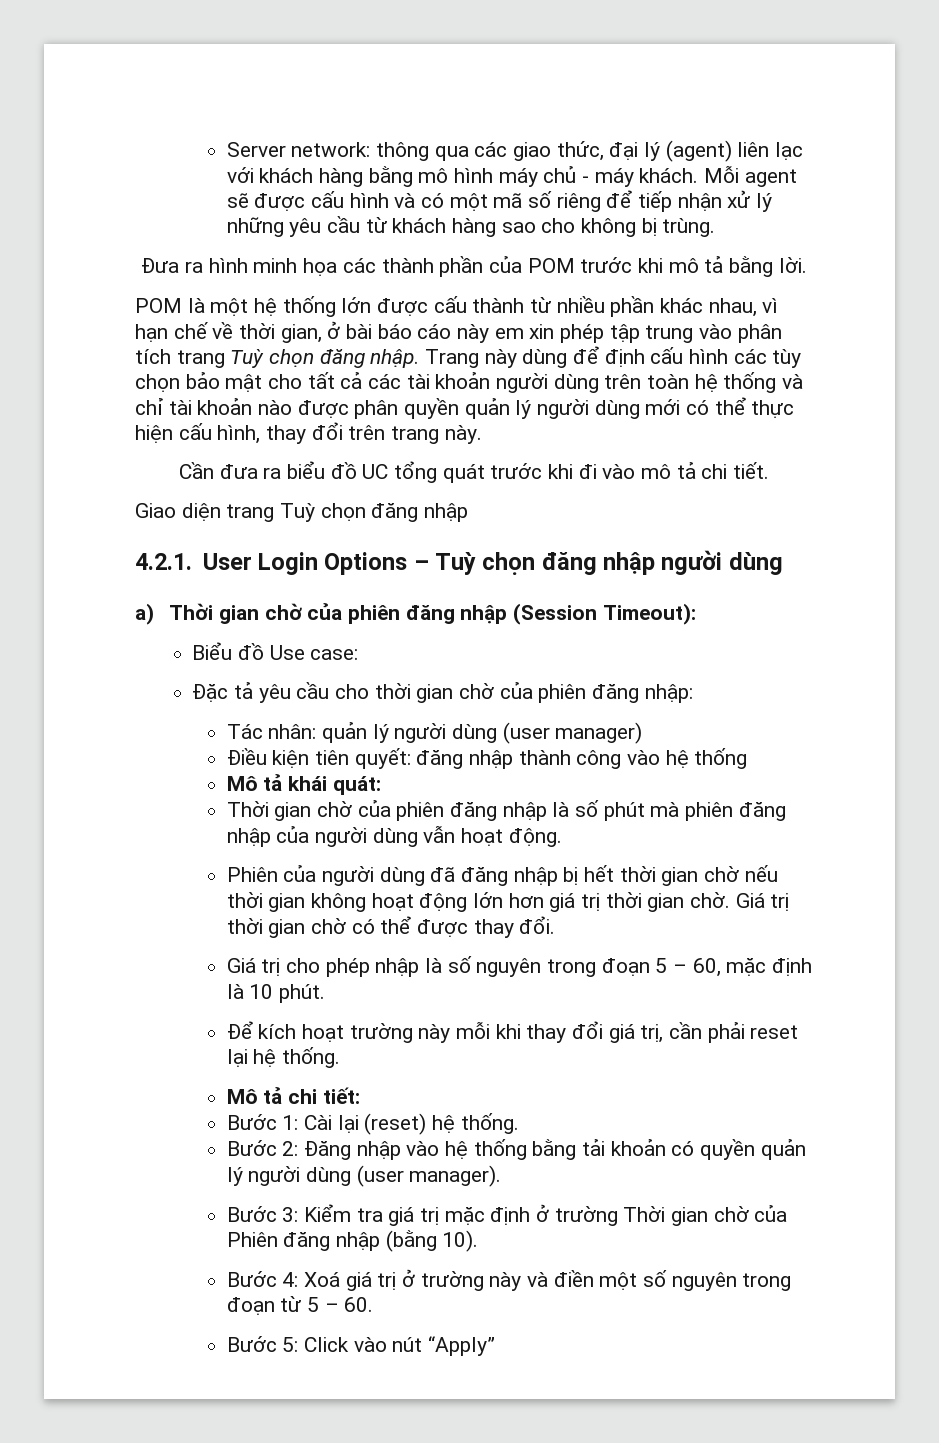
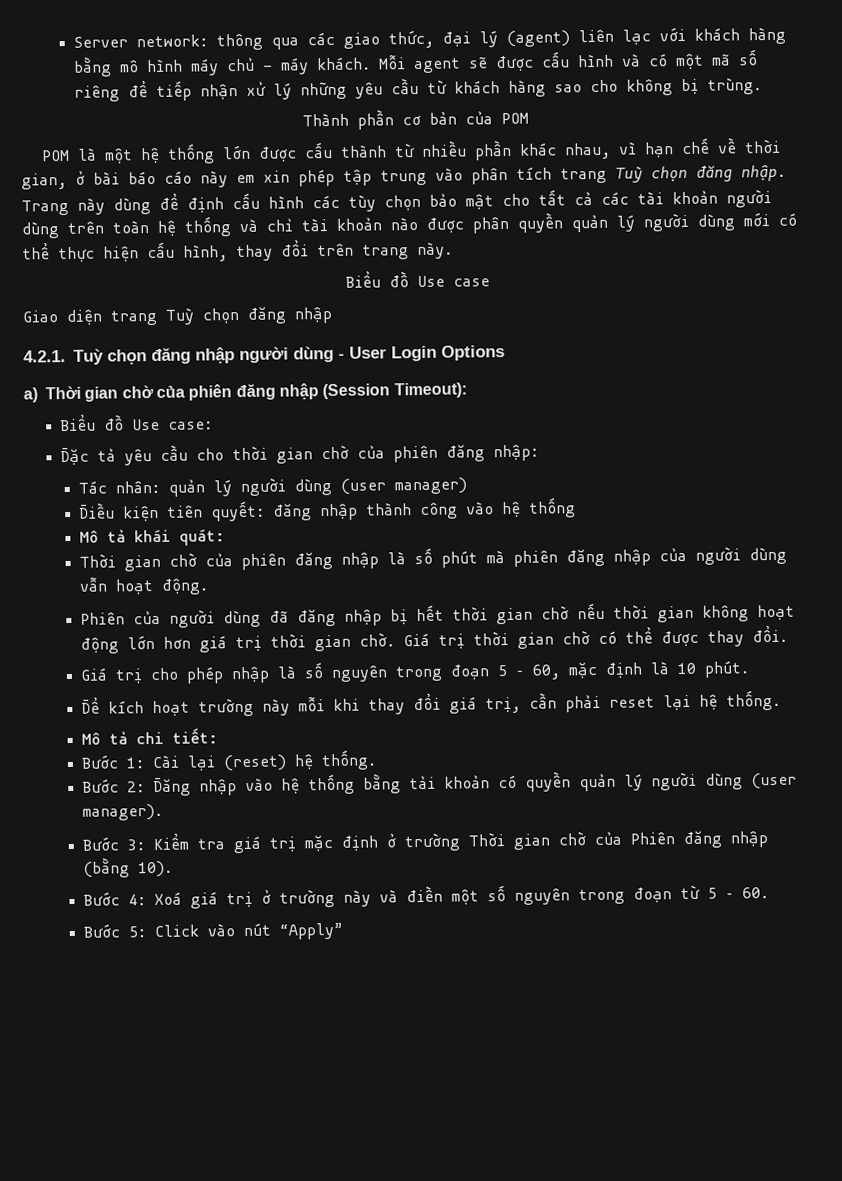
- Đưa ra hình minh họa các thành phần của POM trước khi mô tả bằng lời.
+ Thành phần cơ bản của POM
- Cần đưa ra biểu đồ UC tổng quát trước khi đi vào mô tả chi tiết.
+ Biểu đồ Use case
- 4.2.1. User Login Options – Tuỳ chọn đăng nhập người dùng
+ 4.2.1. Tuỳ chọn đăng nhập người dùng - User Login Options

